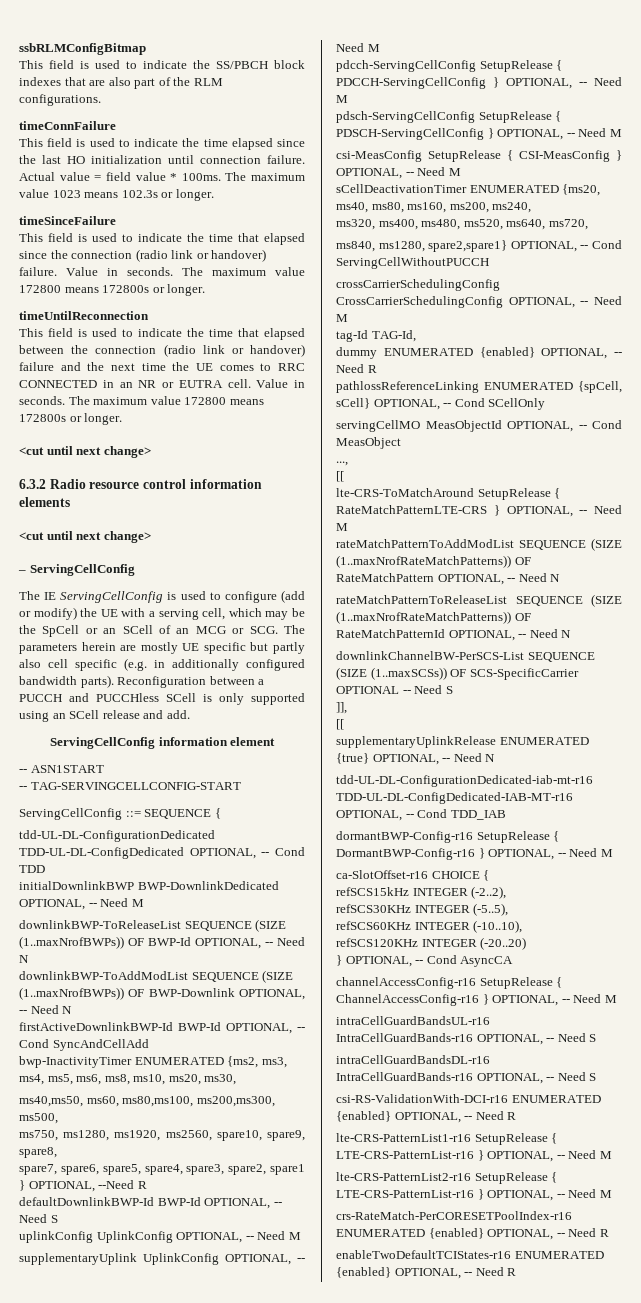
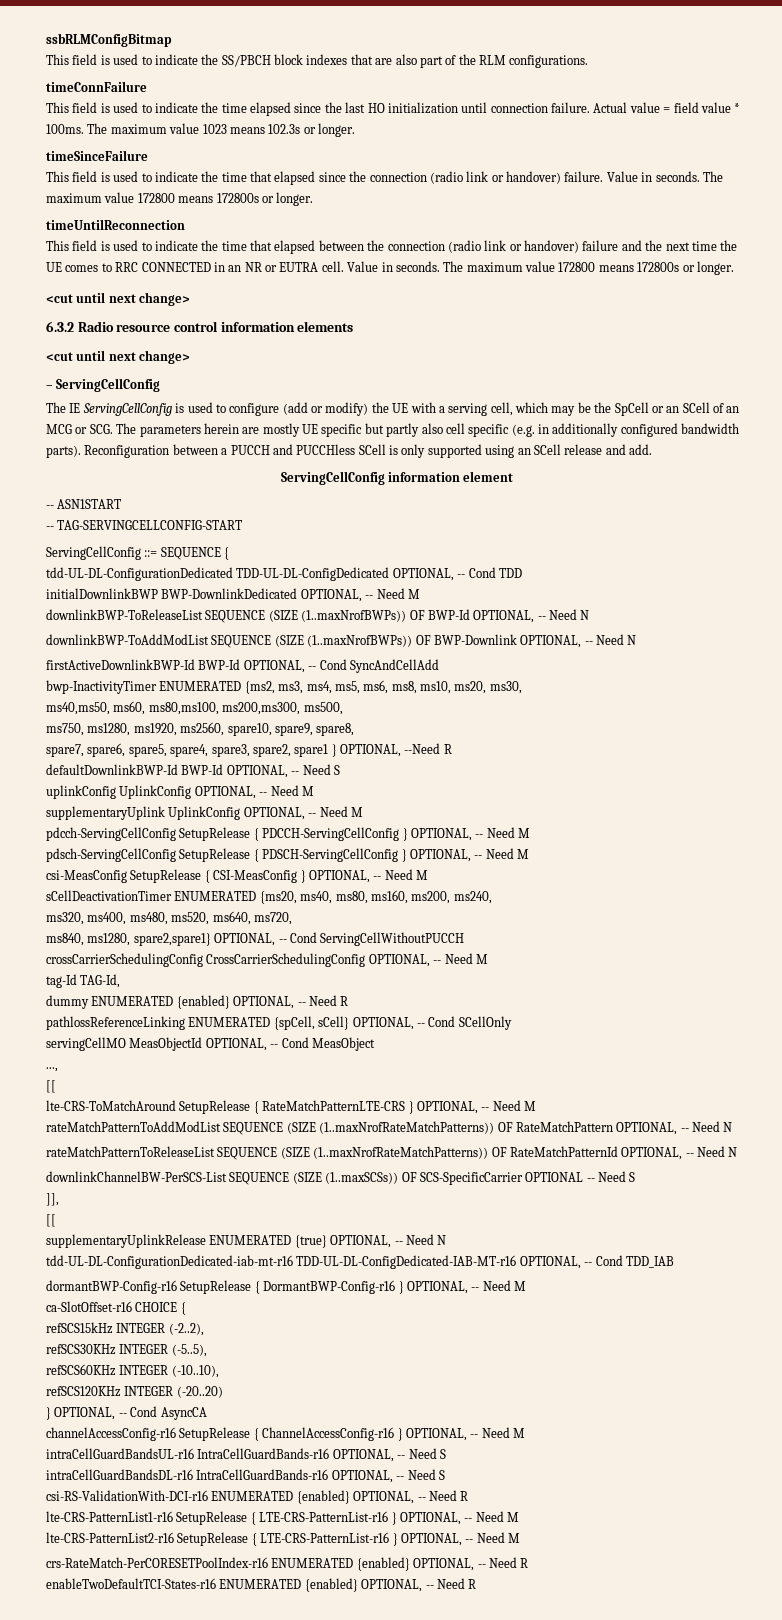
- enableTwoDefaultTCIStates-r16 ENUMERATED {enabled} OPTIONAL, -- Need R
+ enableTwoDefaultTCI-States-r16 ENUMERATED {enabled} OPTIONAL, -- Need R

